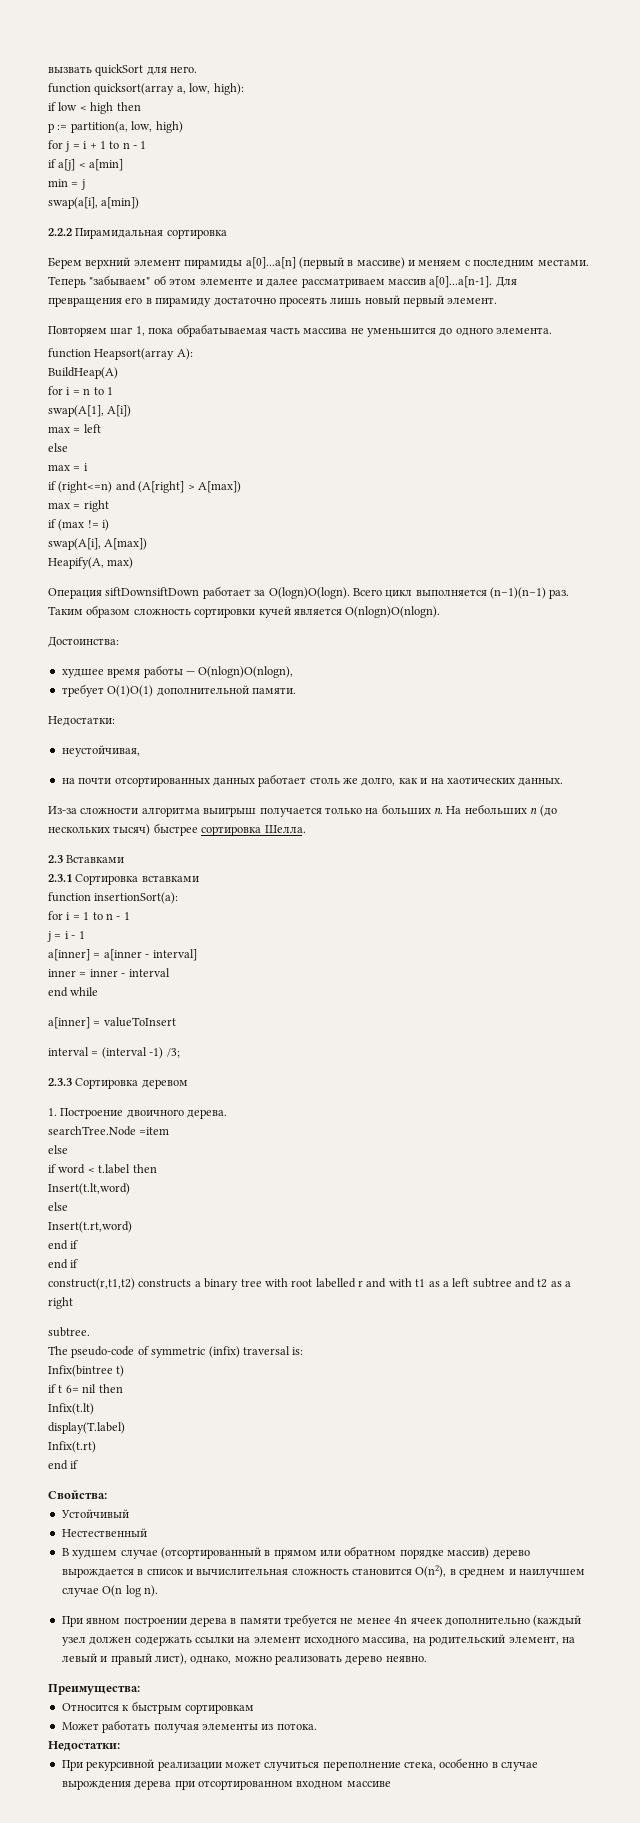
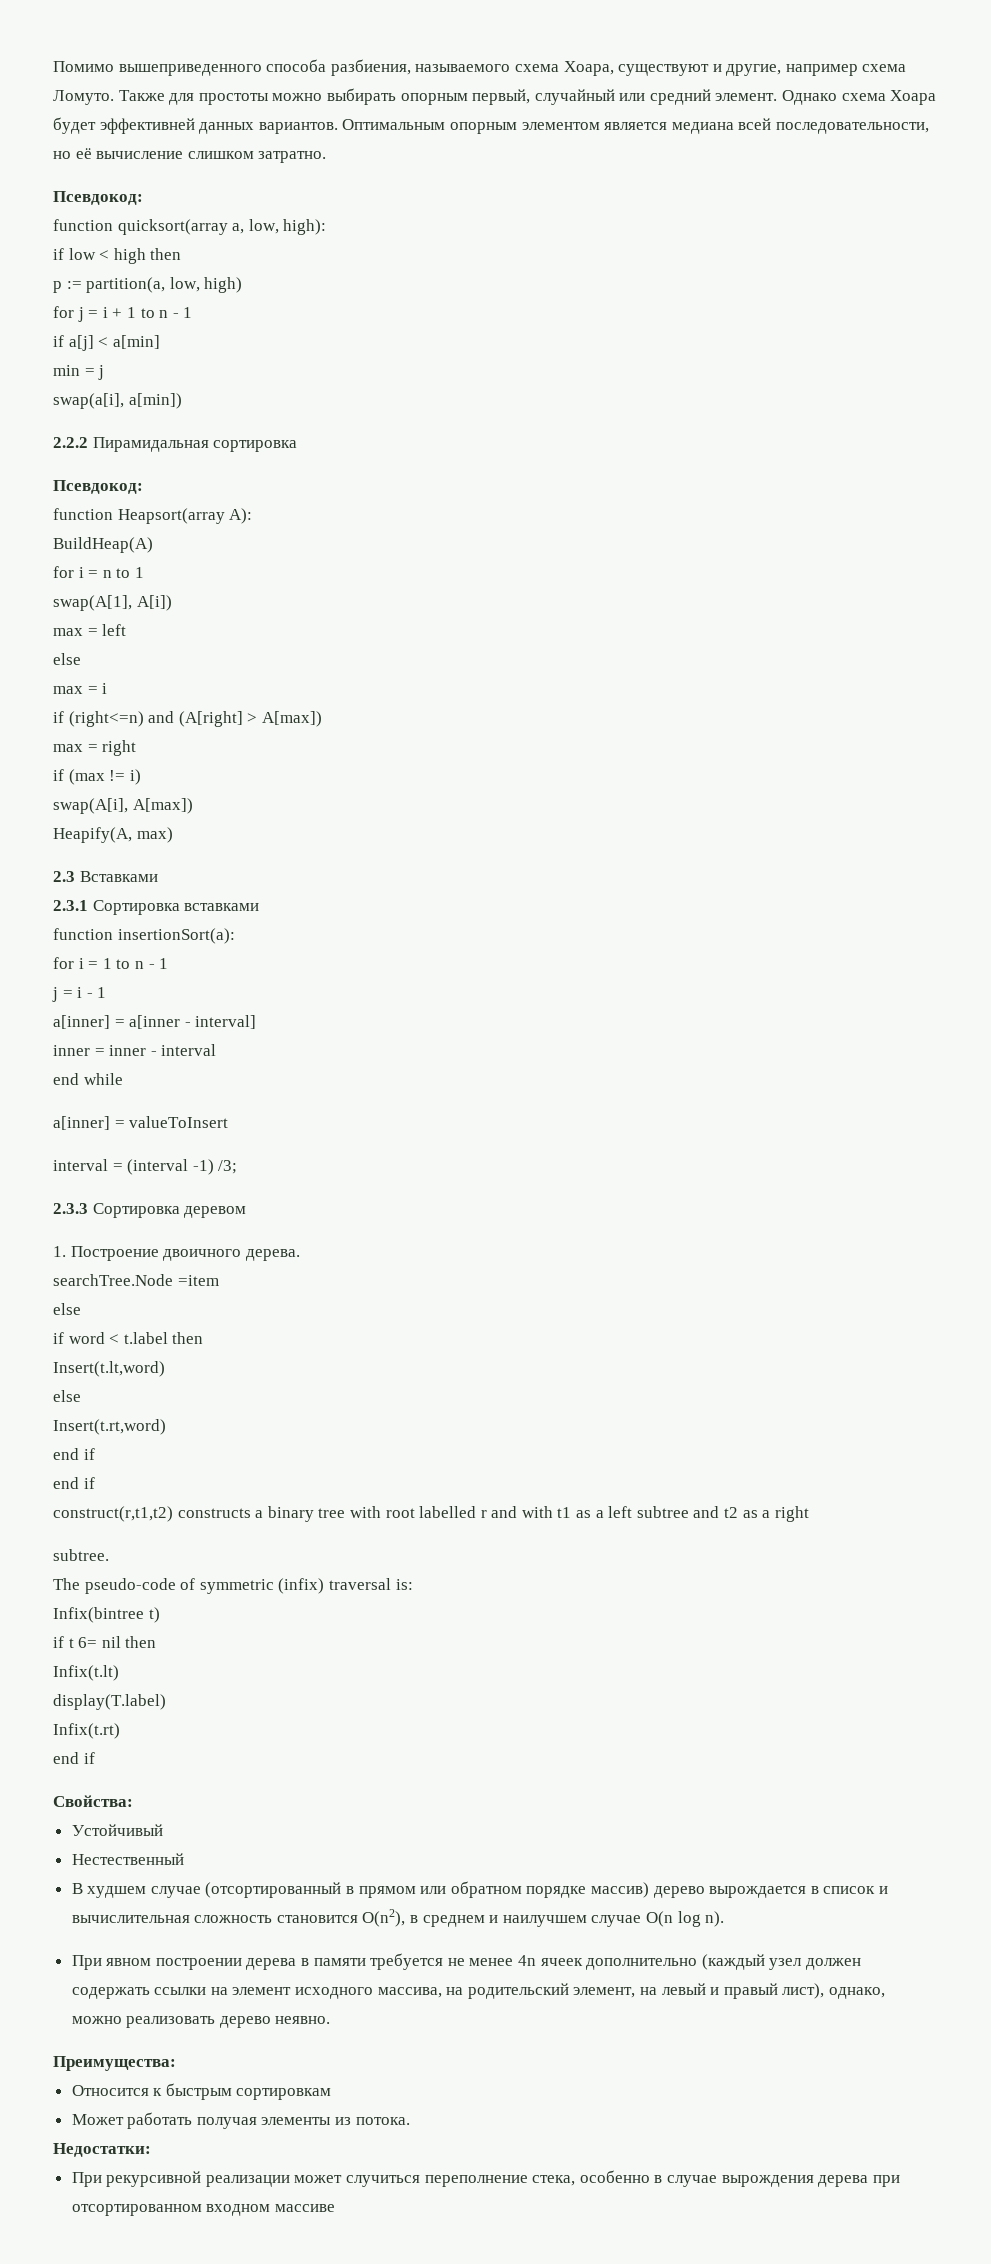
- вызвать quickSort для него.
+ Помимо вышеприведенного способа разбиения, называемого схема Хоара, существуют и другие, например схема Ломуто. Также для простоты можно выбирать опорным первый, случайный или средний элемент. Однако схема Хоара будет эффективней данных вариантов. Оптимальным опорным элементом является медиана всей последовательности, но её вычисление слишком затратно.
+ Псевдокод:
  2.2.2 Пирамидальная сортировка
- Берем верхний элемент пирамиды a[0]...a[n] (первый в массиве) и меняем с последним местами. Теперь "забываем" об этом элементе и далее рассматриваем массив a[0]...a[n-1]. Для превращения его в пирамиду достаточно просеять лишь новый первый элемент.
- Повторяем шаг 1, пока обрабатываемая часть массива не уменьшится до одного элемента.
+ Псевдокод:
- Операция siftDownsiftDown работает за O(logn)O(logn). Всего цикл выполняется (n−1)(n−1) раз. Таким образом сложность сортировки кучей является O(nlogn)O(nlogn).
- Достоинства:
- худшее время работы — O(nlogn)O(nlogn),
- требует O(1)O(1) дополнительной памяти.
- Недостатки:
- неустойчивая,
- на почти отсортированных данных работает столь же долго, как и на хаотических данных.
- Из-за сложности алгоритма выигрыш получается только на больших n. На небольших n (до нескольких тысяч) быстрее сортировка Шелла.

